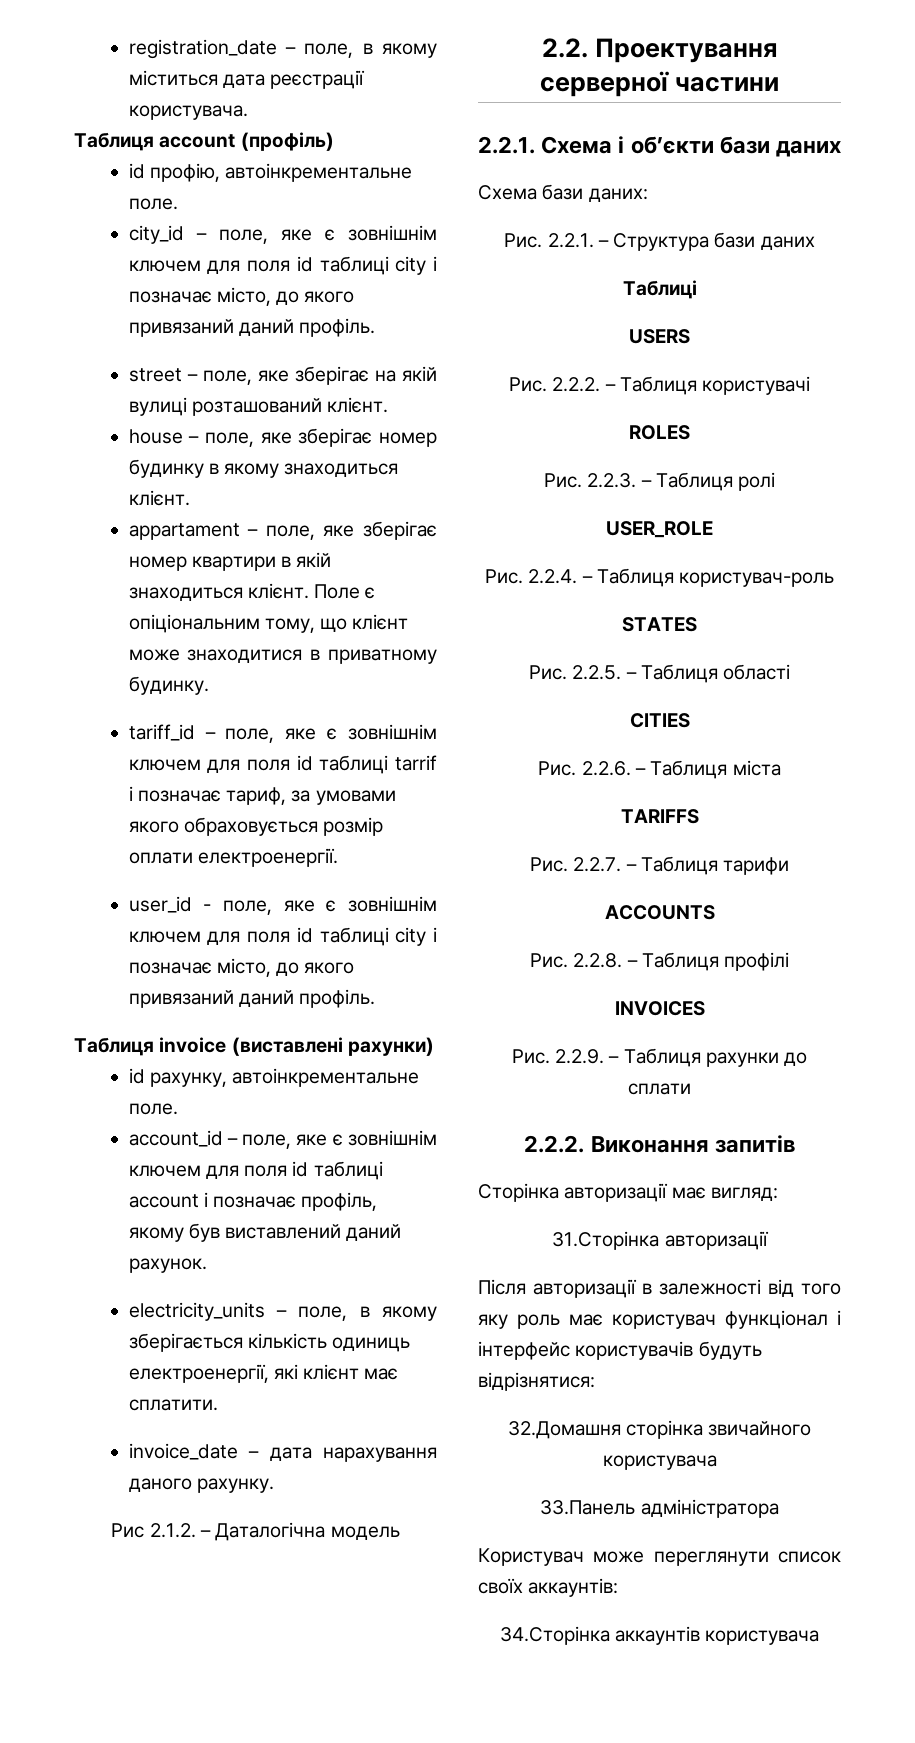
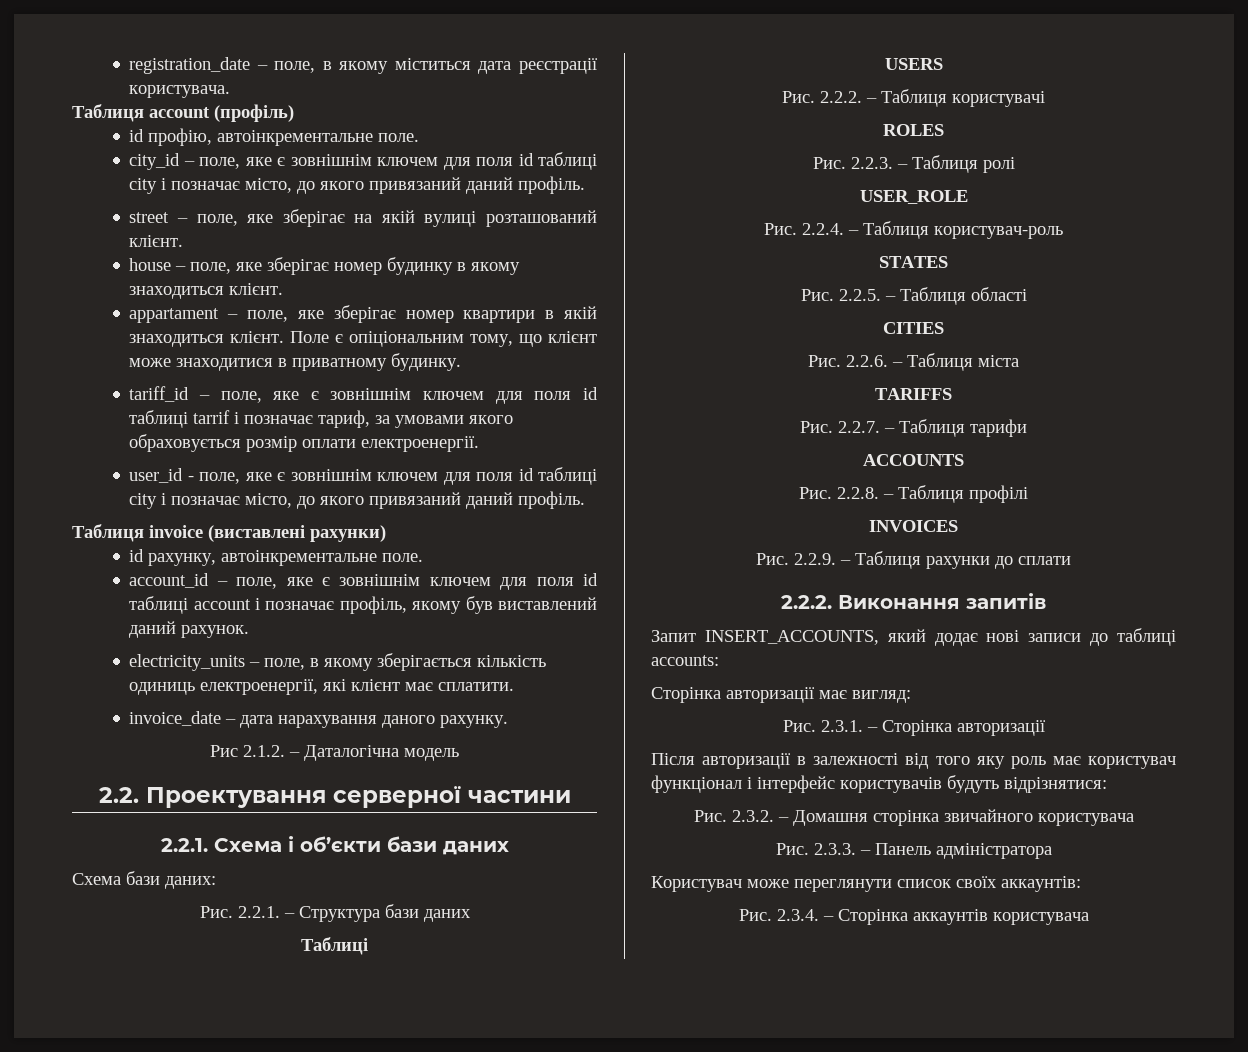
+ Запит INSERT_ACCOUNTS, який додає нові записи до таблиці accounts:
- 31.Сторінка авторизації
+ Рис. 2.3.1. – Сторінка авторизації
- 32.Домашня сторінка звичайного користувача
+ Рис. 2.3.2. – Домашня сторінка звичайного користувача
- 33.Панель адміністратора
+ Рис. 2.3.3. – Панель адміністратора
- 34.Сторінка аккаунтів користувача
+ Рис. 2.3.4. – Сторінка аккаунтів користувача

